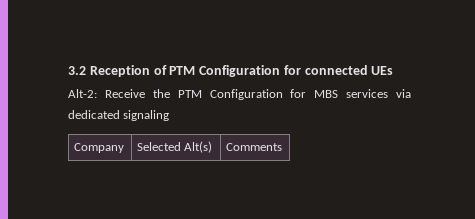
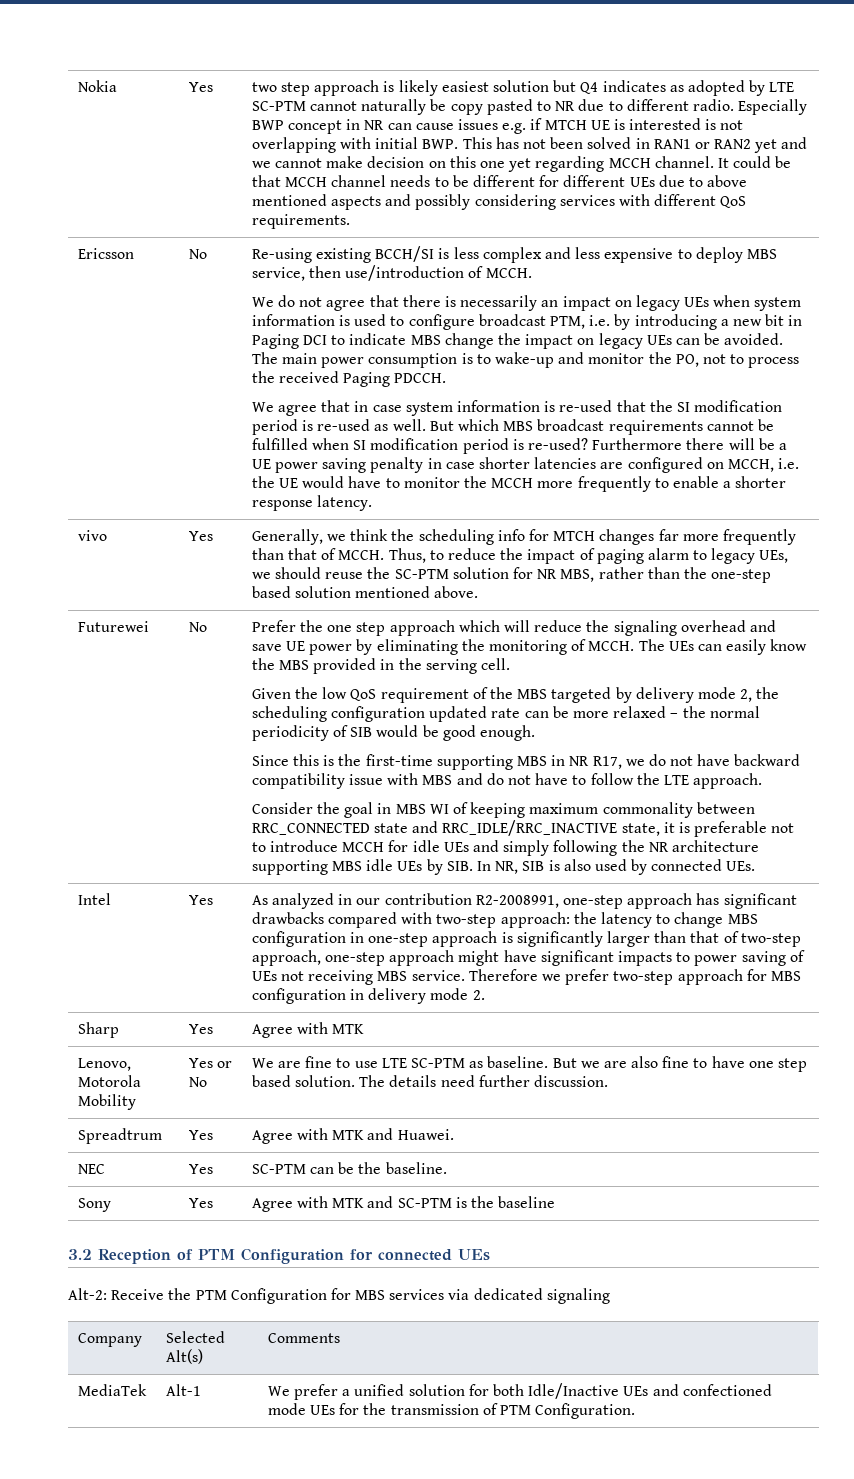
+ Nokia | Yes | two step approach is likely easiest solution but Q4 indicates as adopted by LTE SC-PTM cannot naturally be copy pasted to NR due to different radio. Especially BWP concept in NR can cause issues e.g. if MTCH UE is interested is not overlapping with initial BWP. This has not been solved in RAN1 or RAN2 yet and we cannot make decision on this one yet regarding MCCH channel. It could be that MCCH channel needs to be different for different UEs due to above mentioned aspects and possibly considering services with different QoS requirements.
+ Ericsson | No | Re-using existing BCCH/SI is less complex and less expensive to deploy MBS service, then use/introduction of MCCH.
+ We do not agree that there is necessarily an impact on legacy UEs when system information is used to configure broadcast PTM, i.e. by introducing a new bit in Paging DCI to indicate MBS change the impact on legacy UEs can be avoided. The main power consumption is to wake-up and monitor the PO, not to process the received Paging PDCCH.
+ We agree that in case system information is re-used that the SI modification period is re-used as well. But which MBS broadcast requirements cannot be fulfilled when SI modification period is re-used? Furthermore there will be a UE power saving penalty in case shorter latencies are configured on MCCH, i.e. the UE would have to monitor the MCCH more frequently to enable a shorter response latency.
+ vivo | Yes | Generally, we think the scheduling info for MTCH changes far more frequently than that of MCCH. Thus, to reduce the impact of paging alarm to legacy UEs, we should reuse the SC-PTM solution for NR MBS, rather than the one-step based solution mentioned above.
+ Futurewei | No | Prefer the one step approach which will reduce the signaling overhead and save UE power by eliminating the monitoring of MCCH. The UEs can easily know the MBS provided in the serving cell.
+ Given the low QoS requirement of the MBS targeted by delivery mode 2, the scheduling configuration updated rate can be more relaxed – the normal periodicity of SIB would be good enough.
+ Since this is the first-time supporting MBS in NR R17, we do not have backward compatibility issue with MBS and do not have to follow the LTE approach.
+ Consider the goal in MBS WI of keeping maximum commonality between RRC_CONNECTED state and RRC_IDLE/RRC_INACTIVE state, it is preferable not to introduce MCCH for idle UEs and simply following the NR architecture supporting MBS idle UEs by SIB. In NR, SIB is also used by connected UEs.
+ Intel | Yes | As analyzed in our contribution R2-2008991, one-step approach has significant drawbacks compared with two-step approach: the latency to change MBS configuration in one-step approach is significantly larger than that of two-step approach, one-step approach might have significant impacts to power saving of UEs not receiving MBS service. Therefore we prefer two-step approach for MBS configuration in delivery mode 2.
+ Sharp | Yes | Agree with MTK
+ Lenovo, Motorola Mobility | Yes or No | We are fine to use LTE SC-PTM as baseline. But we are also fine to have one step based solution. The details need further discussion.
+ Spreadtrum | Yes | Agree with MTK and Huawei.
+ NEC | Yes | SC-PTM can be the baseline.
+ Sony | Yes | Agree with MTK and SC-PTM is the baseline
+ MediaTek | Alt-1 | We prefer a unified solution for both Idle/Inactive UEs and confectioned mode UEs for the transmission of PTM Configuration.

